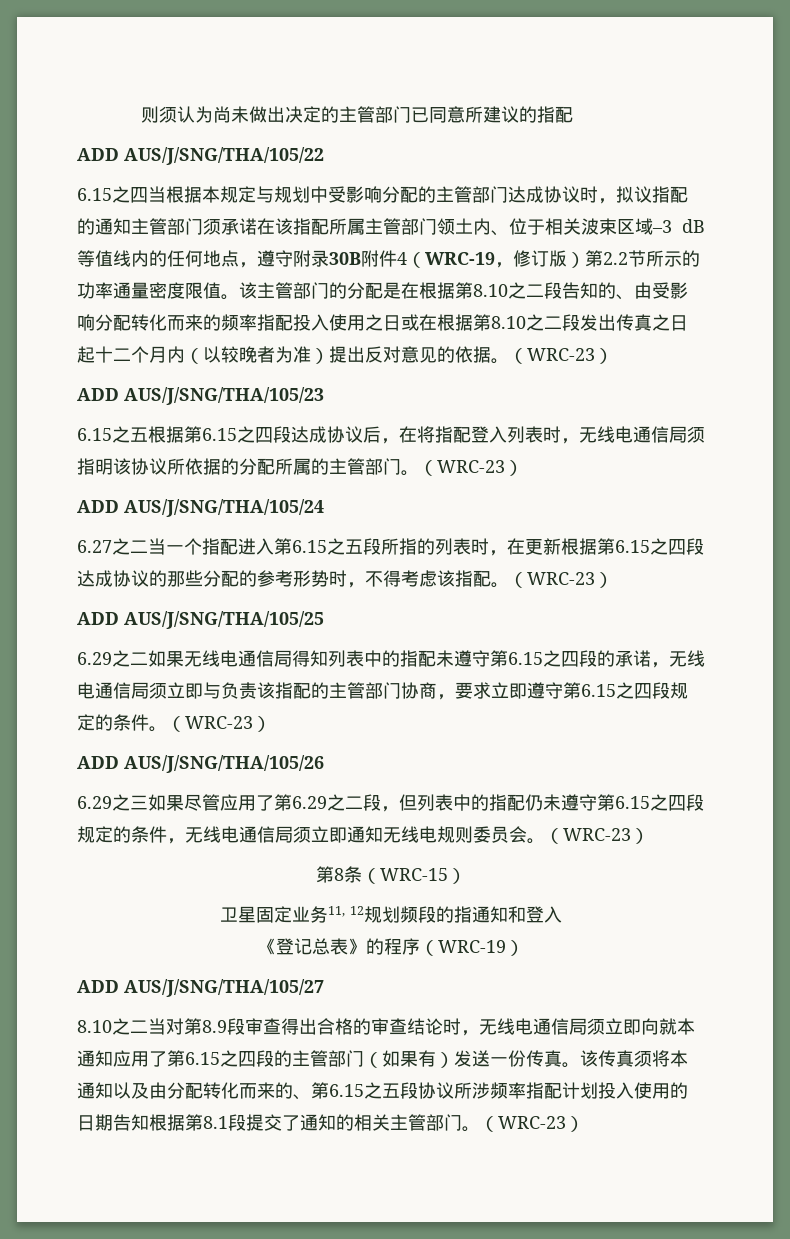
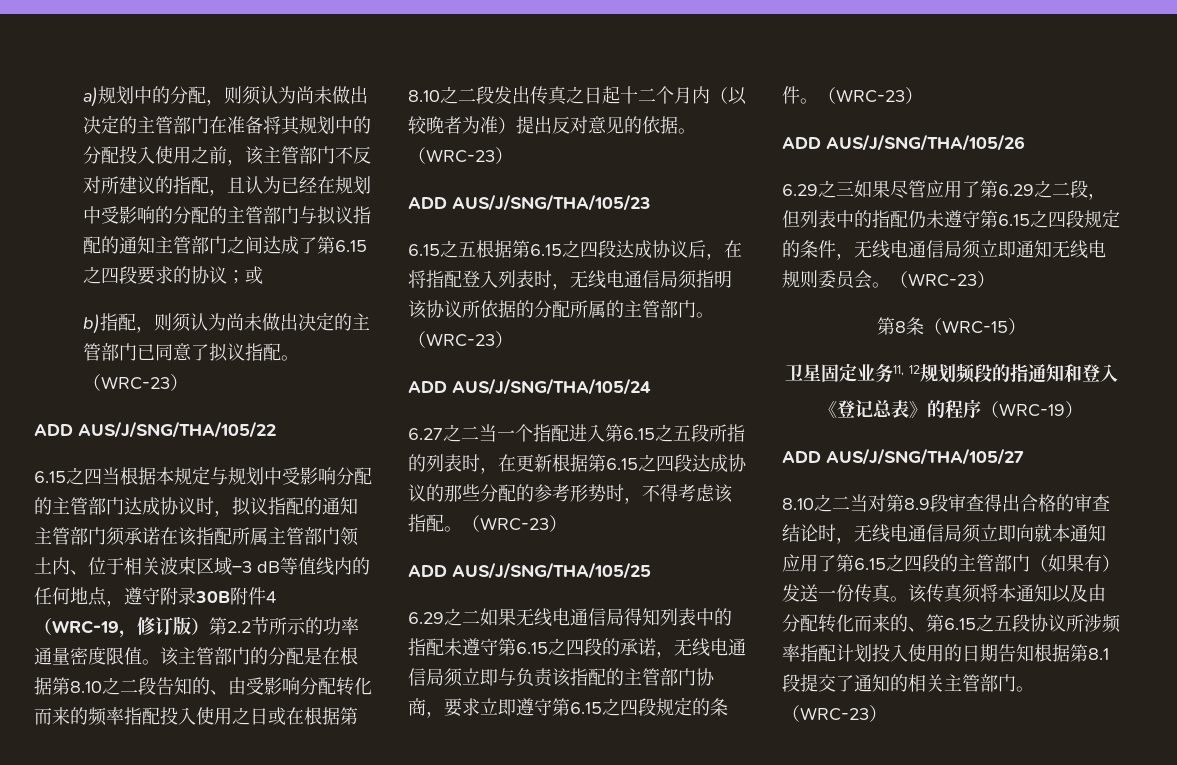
- 则须认为尚未做出决定的主管部门已同意所建议的指配
+ a)规划中的分配，则须认为尚未做出决定的主管部门在准备将其规划中的分配投入使用之前，该主管部门不反对所建议的指配，且认为已经在规划中受影响的分配的主管部门与拟议指配的通知主管部门之间达成了第6.15之四段要求的协议；或
+ b)指配，则须认为尚未做出决定的主管部门已同意了拟议指配。（WRC-23）

